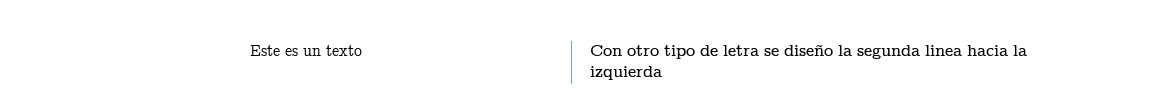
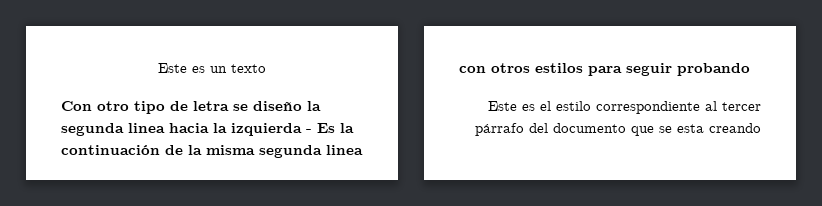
- Con otro tipo de letra se diseño la segunda linea hacia la izquierda
+ Con otro tipo de letra se diseño la segunda linea hacia la izquierda - Es la continuación de la misma segunda linea con otros estilos para seguir probando
+ Este es el estilo correspondiente al tercer párrafo del documento que se esta creando

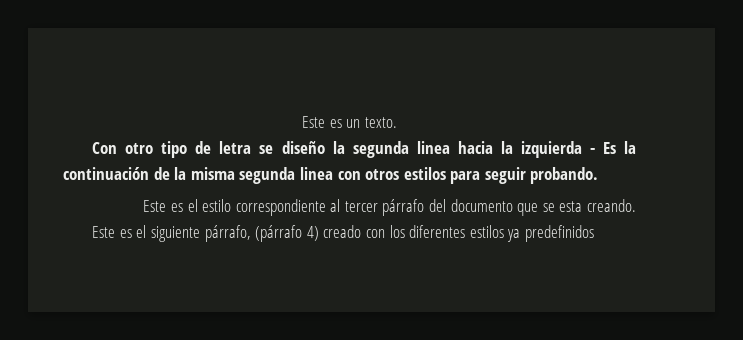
- Este es un texto
+ Este es un texto.
- Con otro tipo de letra se diseño la segunda linea hacia la izquierda - Es la continuación de la misma segunda linea con otros estilos para seguir probando
+ Con otro tipo de letra se diseño la segunda linea hacia la izquierda - Es la continuación de la misma segunda linea con otros estilos para seguir probando.
- Este es el estilo correspondiente al tercer párrafo del documento que se esta creando
+ Este es el estilo correspondiente al tercer párrafo del documento que se esta creando.
+ Este es el siguiente párrafo, (párrafo 4) creado con los diferentes estilos ya predefinidos

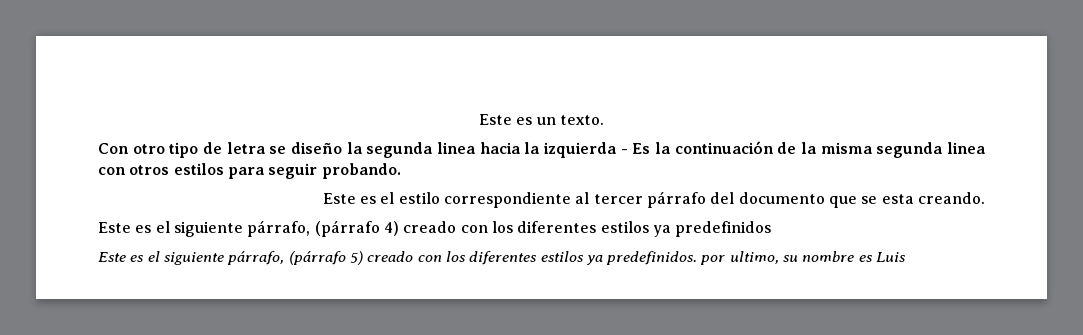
+ Este es el siguiente párrafo, (párrafo 5) creado con los diferentes estilos ya predefinidos. por ultimo, su nombre es Luis

